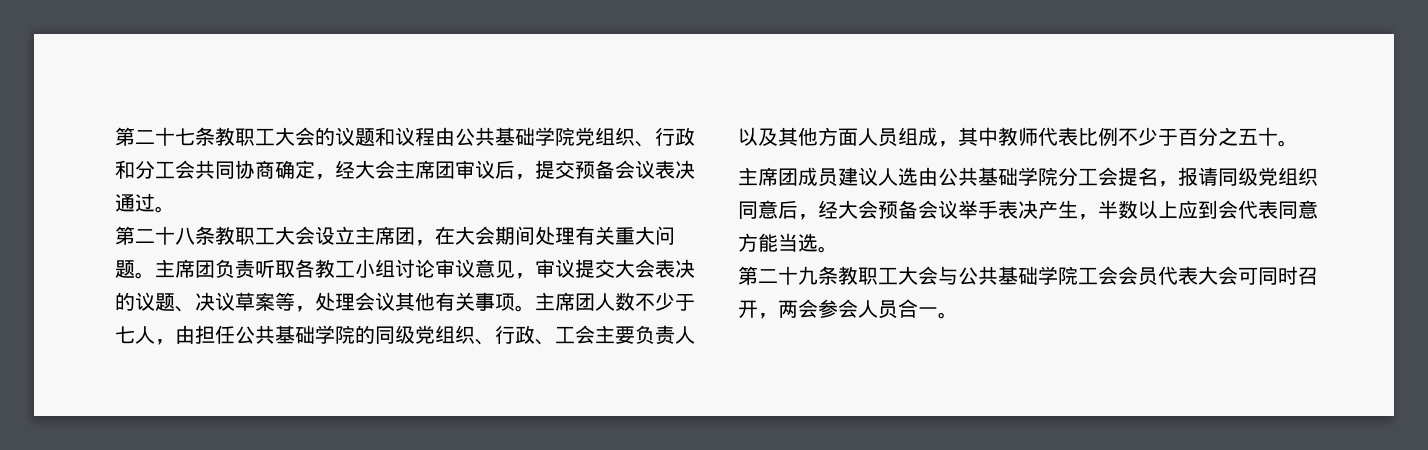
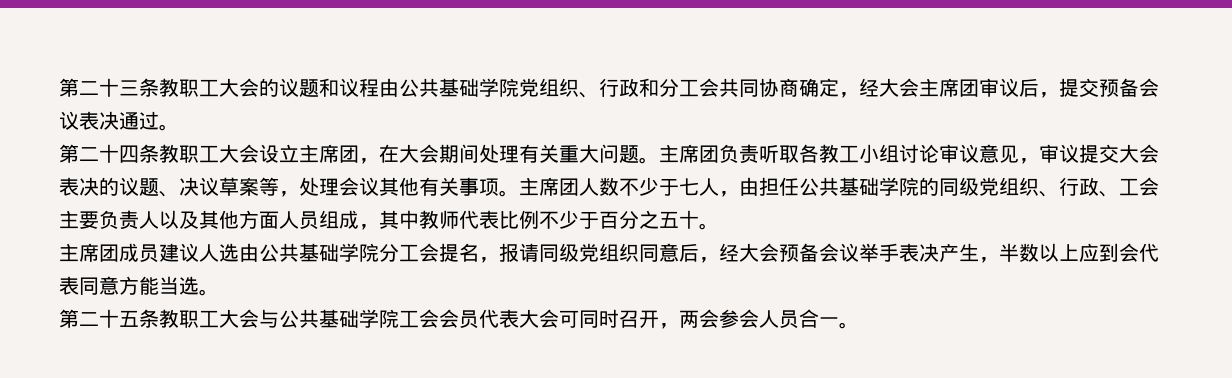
- 第二十七条教职工大会的议题和议程由公共基础学院党组织、行政和分工会共同协商确定，经大会主席团审议后，提交预备会议表决通过。
+ 第二十三条教职工大会的议题和议程由公共基础学院党组织、行政和分工会共同协商确定，经大会主席团审议后，提交预备会议表决通过。
- 第二十八条教职工大会设立主席团，在大会期间处理有关重大问题。
+ 第二十四条教职工大会设立主席团，在大会期间处理有关重大问题。
- 第二十九条教职工大会与公共基础学院工会会员代表大会可同时召开，两会参会人员合一。
+ 第二十五条教职工大会与公共基础学院工会会员代表大会可同时召开，两会参会人员合一。

